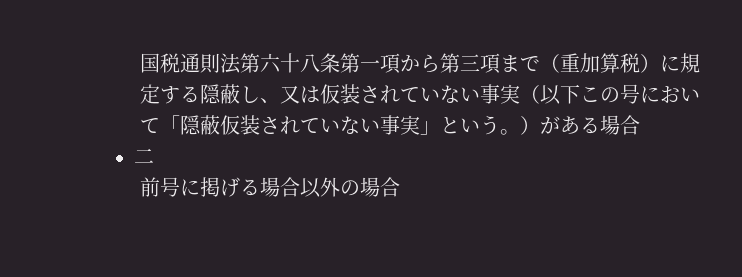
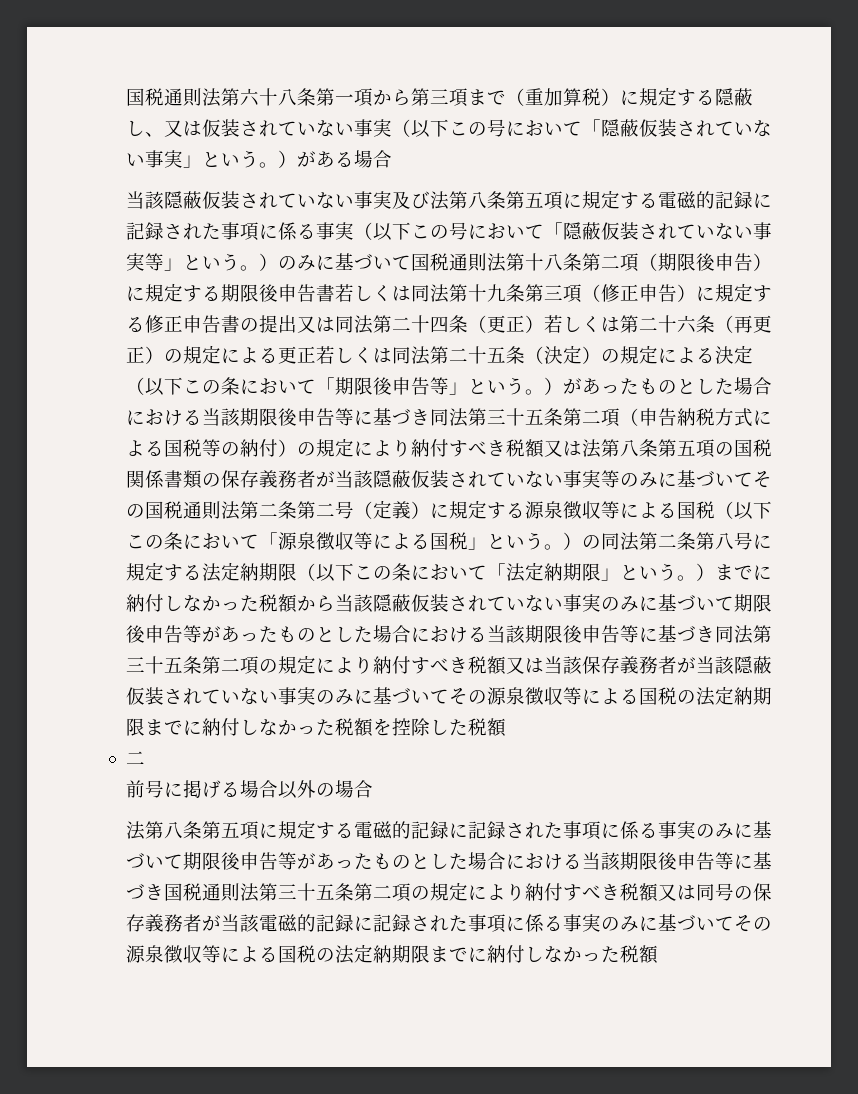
+ 当該隠蔽仮装されていない事実及び法第八条第五項に規定する電磁的記録に記録された事項に係る事実（以下この号において「隠蔽仮装されていない事実等」という。）のみに基づいて国税通則法第十八条第二項（期限後申告）に規定する期限後申告書若しくは同法第十九条第三項（修正申告）に規定する修正申告書の提出又は同法第二十四条（更正）若しくは第二十六条（再更正）の規定による更正若しくは同法第二十五条（決定）の規定による決定（以下この条において「期限後申告等」という。）があったものとした場合における当該期限後申告等に基づき同法第三十五条第二項（申告納税方式による国税等の納付）の規定により納付すべき税額又は法第八条第五項の国税関係書類の保存義務者が当該隠蔽仮装されていない事実等のみに基づいてその国税通則法第二条第二号（定義）に規定する源泉徴収等による国税（以下この条において「源泉徴収等による国税」という。）の同法第二条第八号に規定する法定納期限（以下この条において「法定納期限」という。）までに納付しなかった税額から当該隠蔽仮装されていない事実のみに基づいて期限後申告等があったものとした場合における当該期限後申告等に基づき同法第三十五条第二項の規定により納付すべき税額又は当該保存義務者が当該隠蔽仮装されていない事実のみに基づいてその源泉徴収等による国税の法定納期限までに納付しなかった税額を控除した税額
+ 法第八条第五項に規定する電磁的記録に記録された事項に係る事実のみに基づいて期限後申告等があったものとした場合における当該期限後申告等に基づき国税通則法第三十五条第二項の規定により納付すべき税額又は同号の保存義務者が当該電磁的記録に記録された事項に係る事実のみに基づいてその源泉徴収等による国税の法定納期限までに納付しなかった税額

